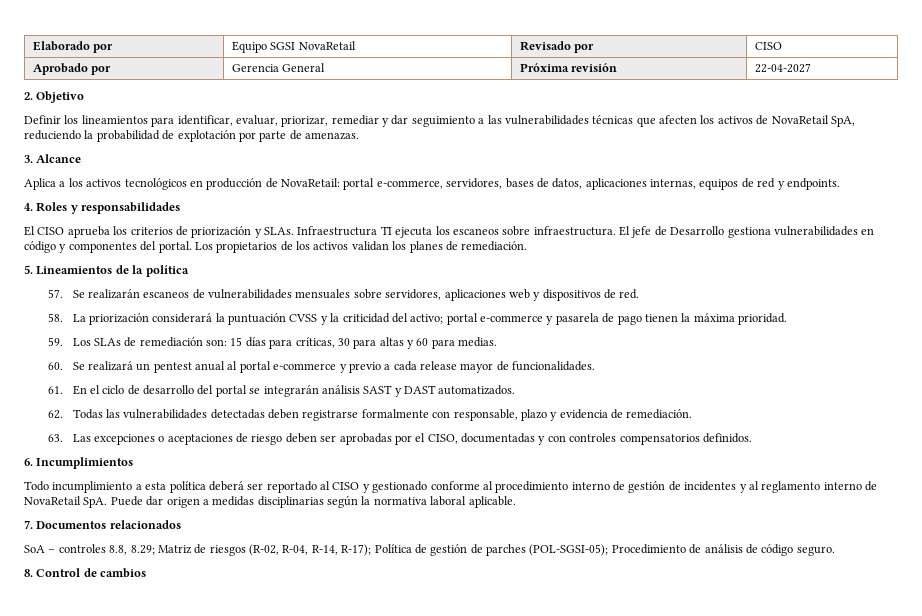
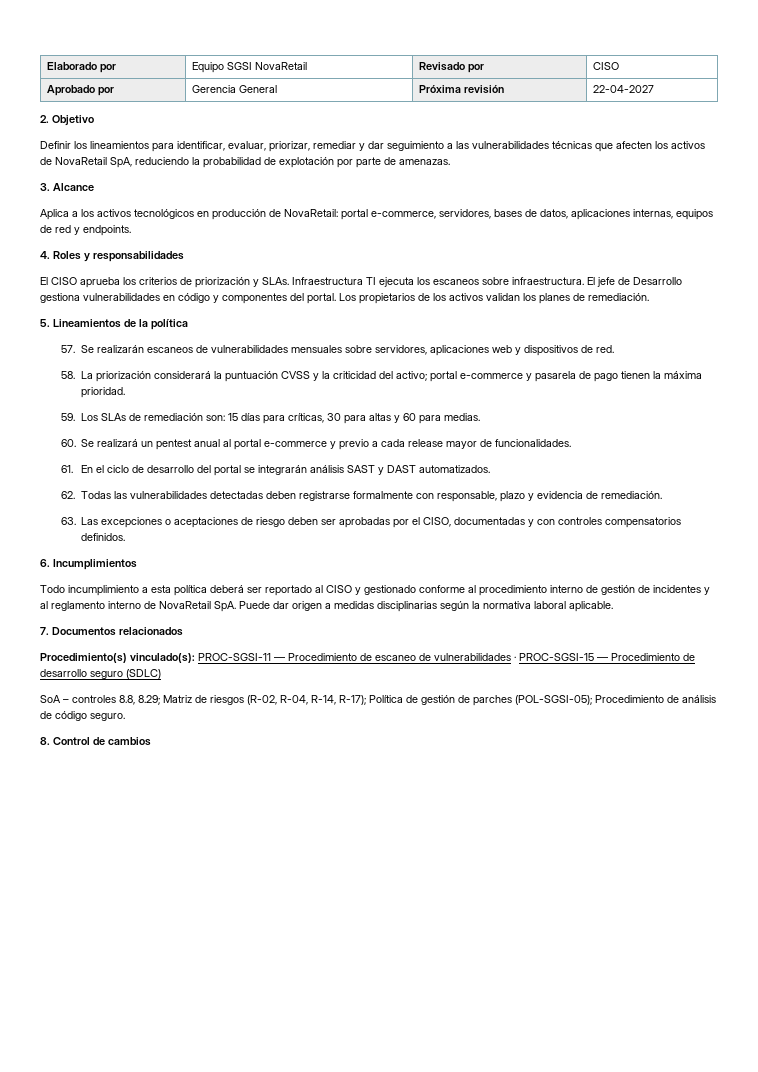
+ Procedimiento(s) vinculado(s): PROC-SGSI-11 — Procedimiento de escaneo de vulnerabilidades · PROC-SGSI-15 — Procedimiento de desarrollo seguro (SDLC)

